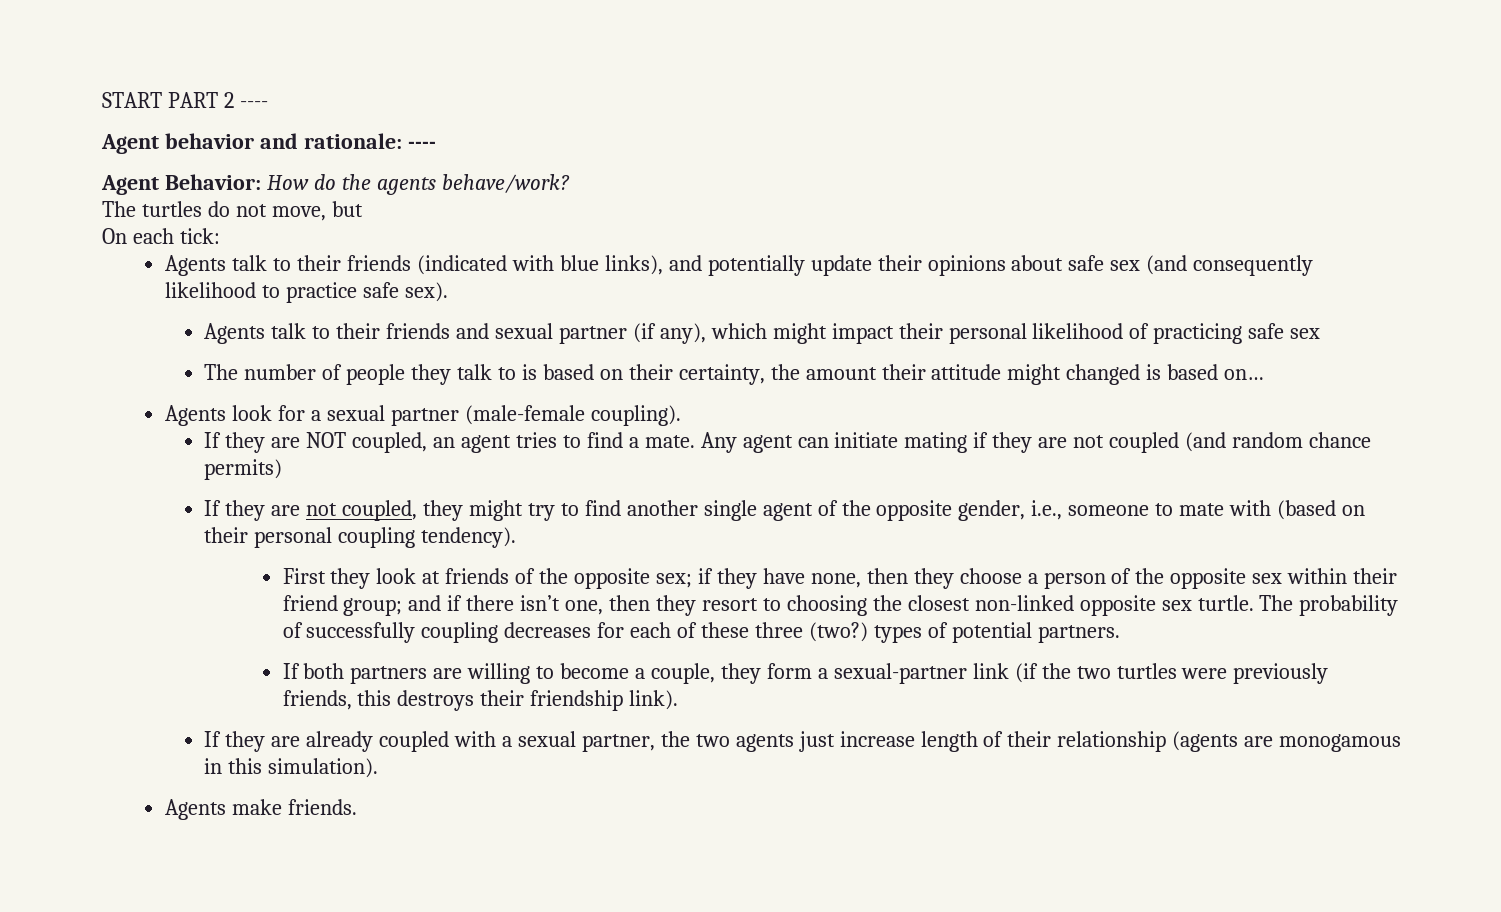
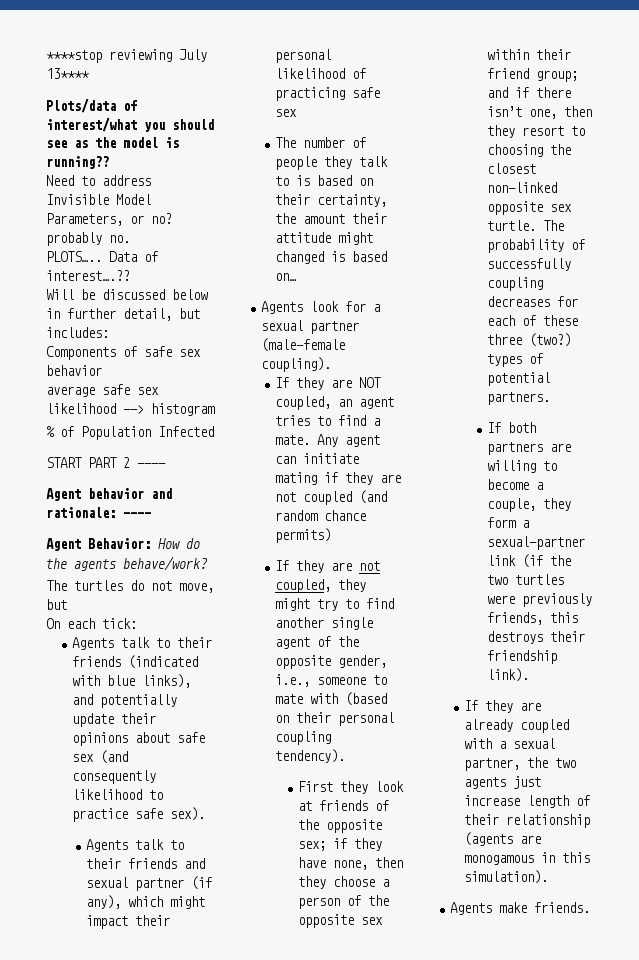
+ ****stop reviewing July 13****
+ Plots/data of interest/what you should see as the model is running??
+ Need to address Invisible Model Parameters, or no? probably no.
+ PLOTS….. Data of interest….??
+ Will be discussed below in further detail, but includes:
+ Components of safe sex behavior
+ average safe sex likelihood --> histogram
+ % of Population Infected

